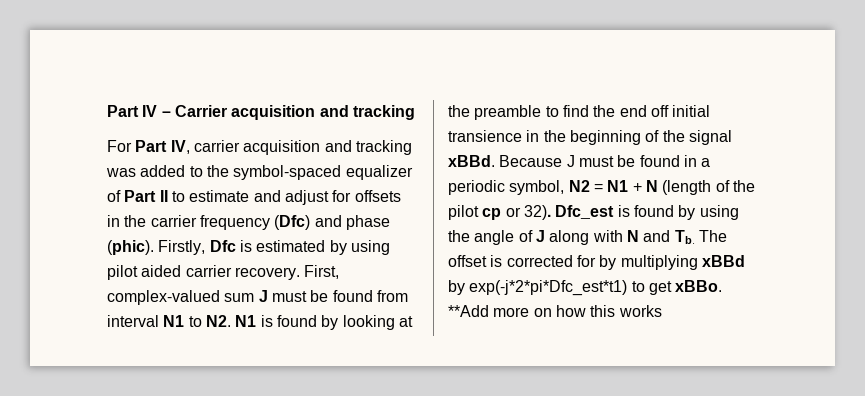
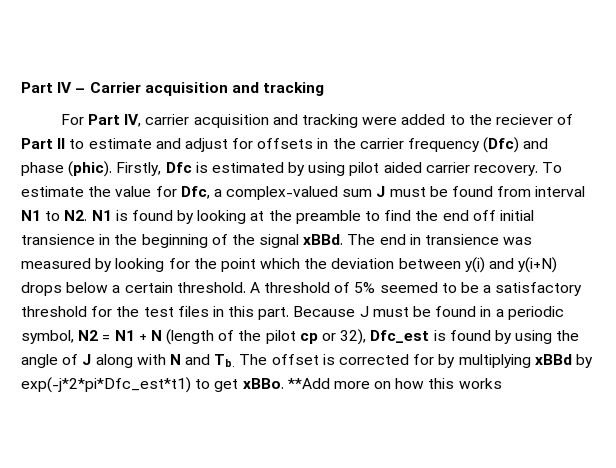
- For Part IV, carrier acquisition and tracking was added to the symbol-spaced equalizer of Part II to estimate and adjust for offsets in the carrier frequency (Dfc) and phase (phic).
+ For Part IV, carrier acquisition and tracking were added to the reciever of Part II to estimate and adjust for offsets in the carrier frequency (Dfc) and phase (phic).
- First, complex-valued sum J must be found from interval N1 to N2. N1 is found by looking at the preamble to find the end off initial transience in the beginning of the signal xBBd.
+ To estimate the value for Dfc, a complex-valued sum J must be found from interval N1 to N2. N1 is found by looking at the preamble to find the end off initial transience in the beginning of the signal xBBd.
+ The end in transience was measured by looking for the point which the deviation between y(i) and y(i+N) drops below a certain threshold. A threshold of 5% seemed to be a satisfactory threshold for the test files in this part.
- Because J must be found in a periodic symbol, N2 = N1 + N (length of the pilot cp or 32). Dfc_est is found by using the angle of J along with N and Tb. The offset is corrected for by multiplying xBBd by exp(-j*2*pi*Dfc_est*t1) to get xBBo.
+ Because J must be found in a periodic symbol, N2 = N1 + N (length of the pilot cp or 32), Dfc_est is found by using the angle of J along with N and Tb. The offset is corrected for by multiplying xBBd by exp(-j*2*pi*Dfc_est*t1) to get xBBo.

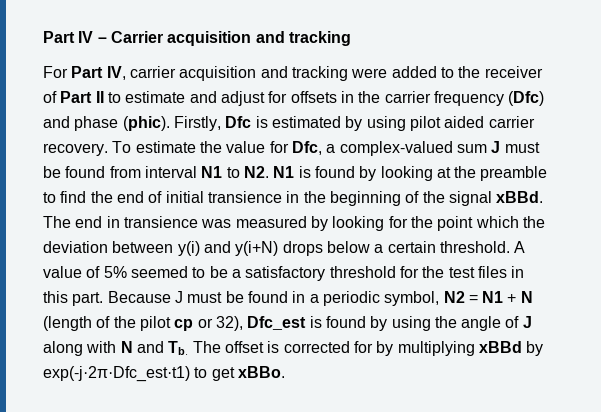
- For Part IV, carrier acquisition and tracking were added to the reciever of Part II to estimate and adjust for offsets in the carrier frequency (Dfc) and phase (phic).
+ For Part IV, carrier acquisition and tracking were added to the receiver of Part II to estimate and adjust for offsets in the carrier frequency (Dfc) and phase (phic).
- To estimate the value for Dfc, a complex-valued sum J must be found from interval N1 to N2. N1 is found by looking at the preamble to find the end off initial transience in the beginning of the signal xBBd.
+ To estimate the value for Dfc, a complex-valued sum J must be found from interval N1 to N2. N1 is found by looking at the preamble to find the end of initial transience in the beginning of the signal xBBd.
- A threshold of 5% seemed to be a satisfactory threshold for the test files in this part.
+ A value of 5% seemed to be a satisfactory threshold for the test files in this part.
- Because J must be found in a periodic symbol, N2 = N1 + N (length of the pilot cp or 32), Dfc_est is found by using the angle of J along with N and Tb. The offset is corrected for by multiplying xBBd by exp(-j*2*pi*Dfc_est*t1) to get xBBo. **Add more on how this works
+ Because J must be found in a periodic symbol, N2 = N1 + N (length of the pilot cp or 32), Dfc_est is found by using the angle of J along with N and Tb. The offset is corrected for by multiplying xBBd by exp(-j·2π·Dfc_est·t1) to get xBBo.

